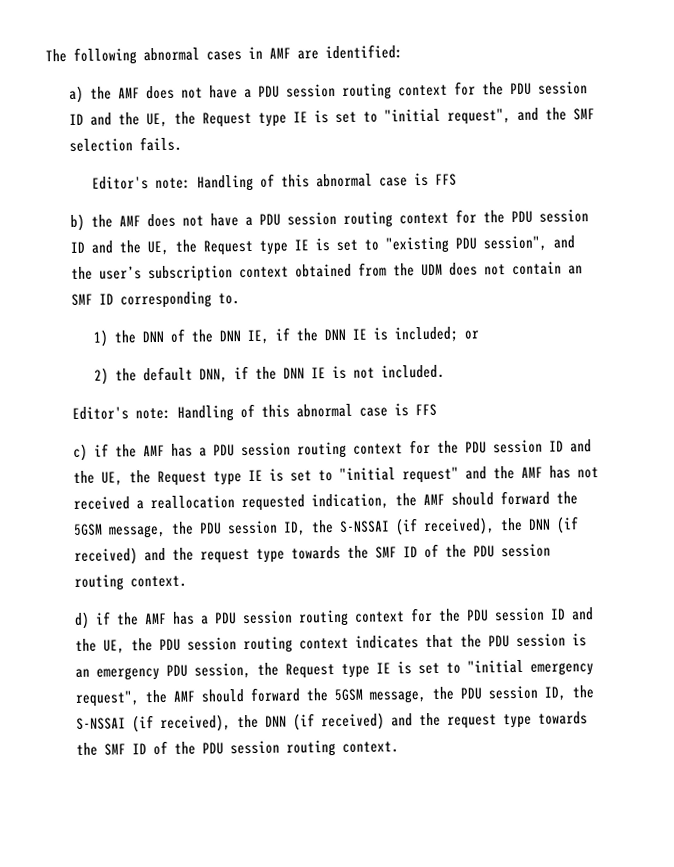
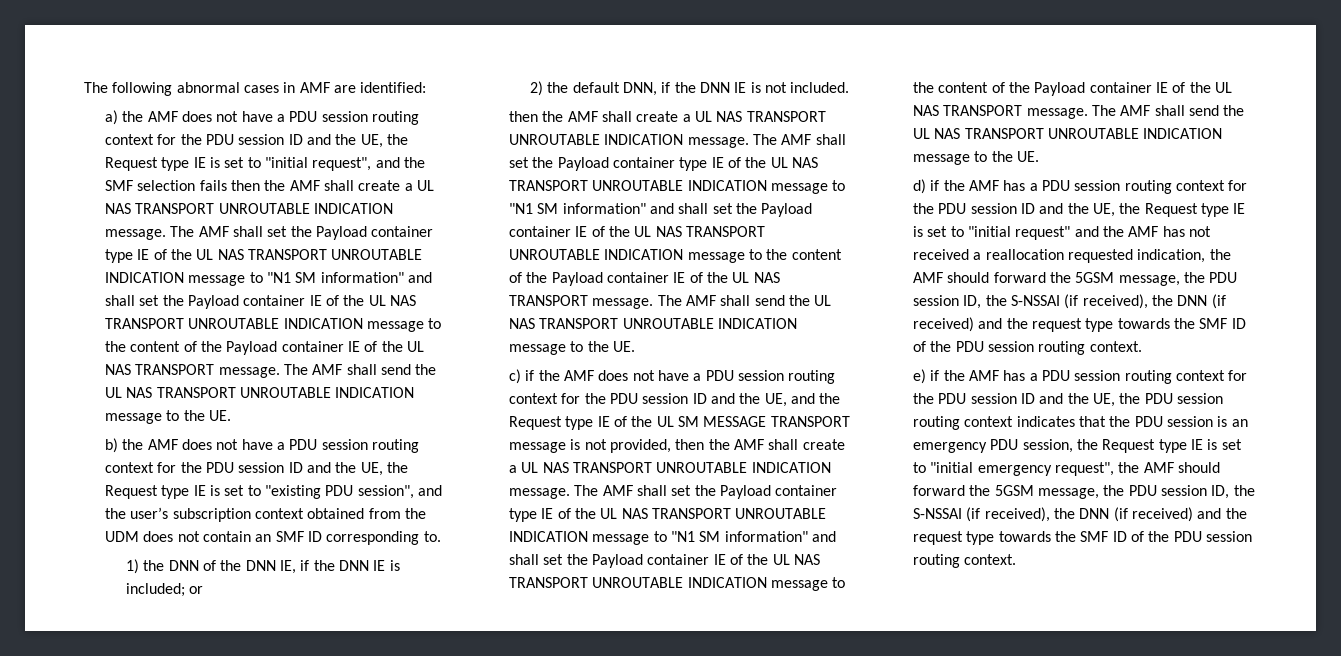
- a) the AMF does not have a PDU session routing context for the PDU session ID and the UE, the Request type IE is set to "initial request", and the SMF selection fails.
- Editor's note: Handling of this abnormal case is FFS
+ a) the AMF does not have a PDU session routing context for the PDU session ID and the UE, the Request type IE is set to "initial request", and the SMF selection fails then the AMF shall create a UL NAS TRANSPORT UNROUTABLE INDICATION message. The AMF shall set the Payload container type IE of the UL NAS TRANSPORT UNROUTABLE INDICATION message to "N1 SM information" and shall set the Payload container IE of the UL NAS TRANSPORT UNROUTABLE INDICATION message to the content of the Payload container IE of the UL NAS TRANSPORT message. The AMF shall send the UL NAS TRANSPORT UNROUTABLE INDICATION message to the UE.
  2) the default DNN, if the DNN IE is not included.
- Editor's note: Handling of this abnormal case is FFS
- c) if the AMF has a PDU session routing context for the PDU session ID and the UE, the Request type IE is set to "initial request" and the AMF has not received a reallocation requested indication, the AMF should forward the 5GSM message, the PDU session ID, the S-NSSAI (if received), the DNN (if received) and the request type towards the SMF ID of the PDU session routing context.
+ then the AMF shall create a UL NAS TRANSPORT UNROUTABLE INDICATION message. The AMF shall set the Payload container type IE of the UL NAS TRANSPORT UNROUTABLE INDICATION message to "N1 SM information" and shall set the Payload container IE of the UL NAS TRANSPORT UNROUTABLE INDICATION message to the content of the Payload container IE of the UL NAS TRANSPORT message. The AMF shall send the UL NAS TRANSPORT UNROUTABLE INDICATION message to the UE.
+ c) if the AMF does not have a PDU session routing context for the PDU session ID and the UE, and the Request type IE of the UL SM MESSAGE TRANSPORT message is not provided, then the AMF shall create a UL NAS TRANSPORT UNROUTABLE INDICATION message. The AMF shall set the Payload container type IE of the UL NAS TRANSPORT UNROUTABLE INDICATION message to "N1 SM information" and shall set the Payload container IE of the UL NAS TRANSPORT UNROUTABLE INDICATION message to the content of the Payload container IE of the UL NAS TRANSPORT message. The AMF shall send the UL NAS TRANSPORT UNROUTABLE INDICATION message to the UE.
+ d) if the AMF has a PDU session routing context for the PDU session ID and the UE, the Request type IE is set to "initial request" and the AMF has not received a reallocation requested indication, the AMF should forward the 5GSM message, the PDU session ID, the S-NSSAI (if received), the DNN (if received) and the request type towards the SMF ID of the PDU session routing context.
- d) if the AMF has a PDU session routing context for the PDU session ID and the UE, the PDU session routing context indicates that the PDU session is an emergency PDU session, the Request type IE is set to "initial emergency request", the AMF should forward the 5GSM message, the PDU session ID, the S-NSSAI (if received), the DNN (if received) and the request type towards the SMF ID of the PDU session routing context.
+ e) if the AMF has a PDU session routing context for the PDU session ID and the UE, the PDU session routing context indicates that the PDU session is an emergency PDU session, the Request type IE is set to "initial emergency request", the AMF should forward the 5GSM message, the PDU session ID, the S-NSSAI (if received), the DNN (if received) and the request type towards the SMF ID of the PDU session routing context.

